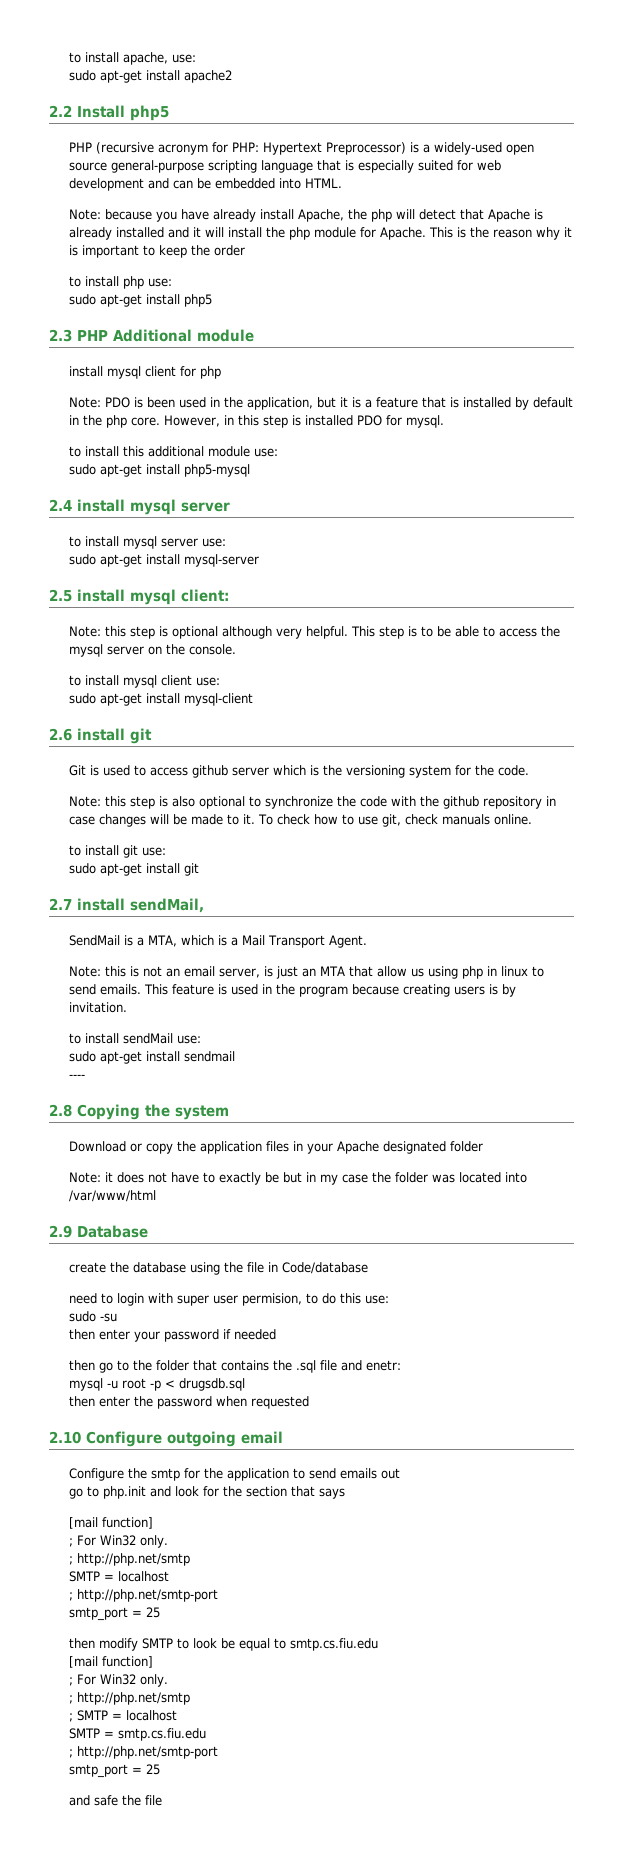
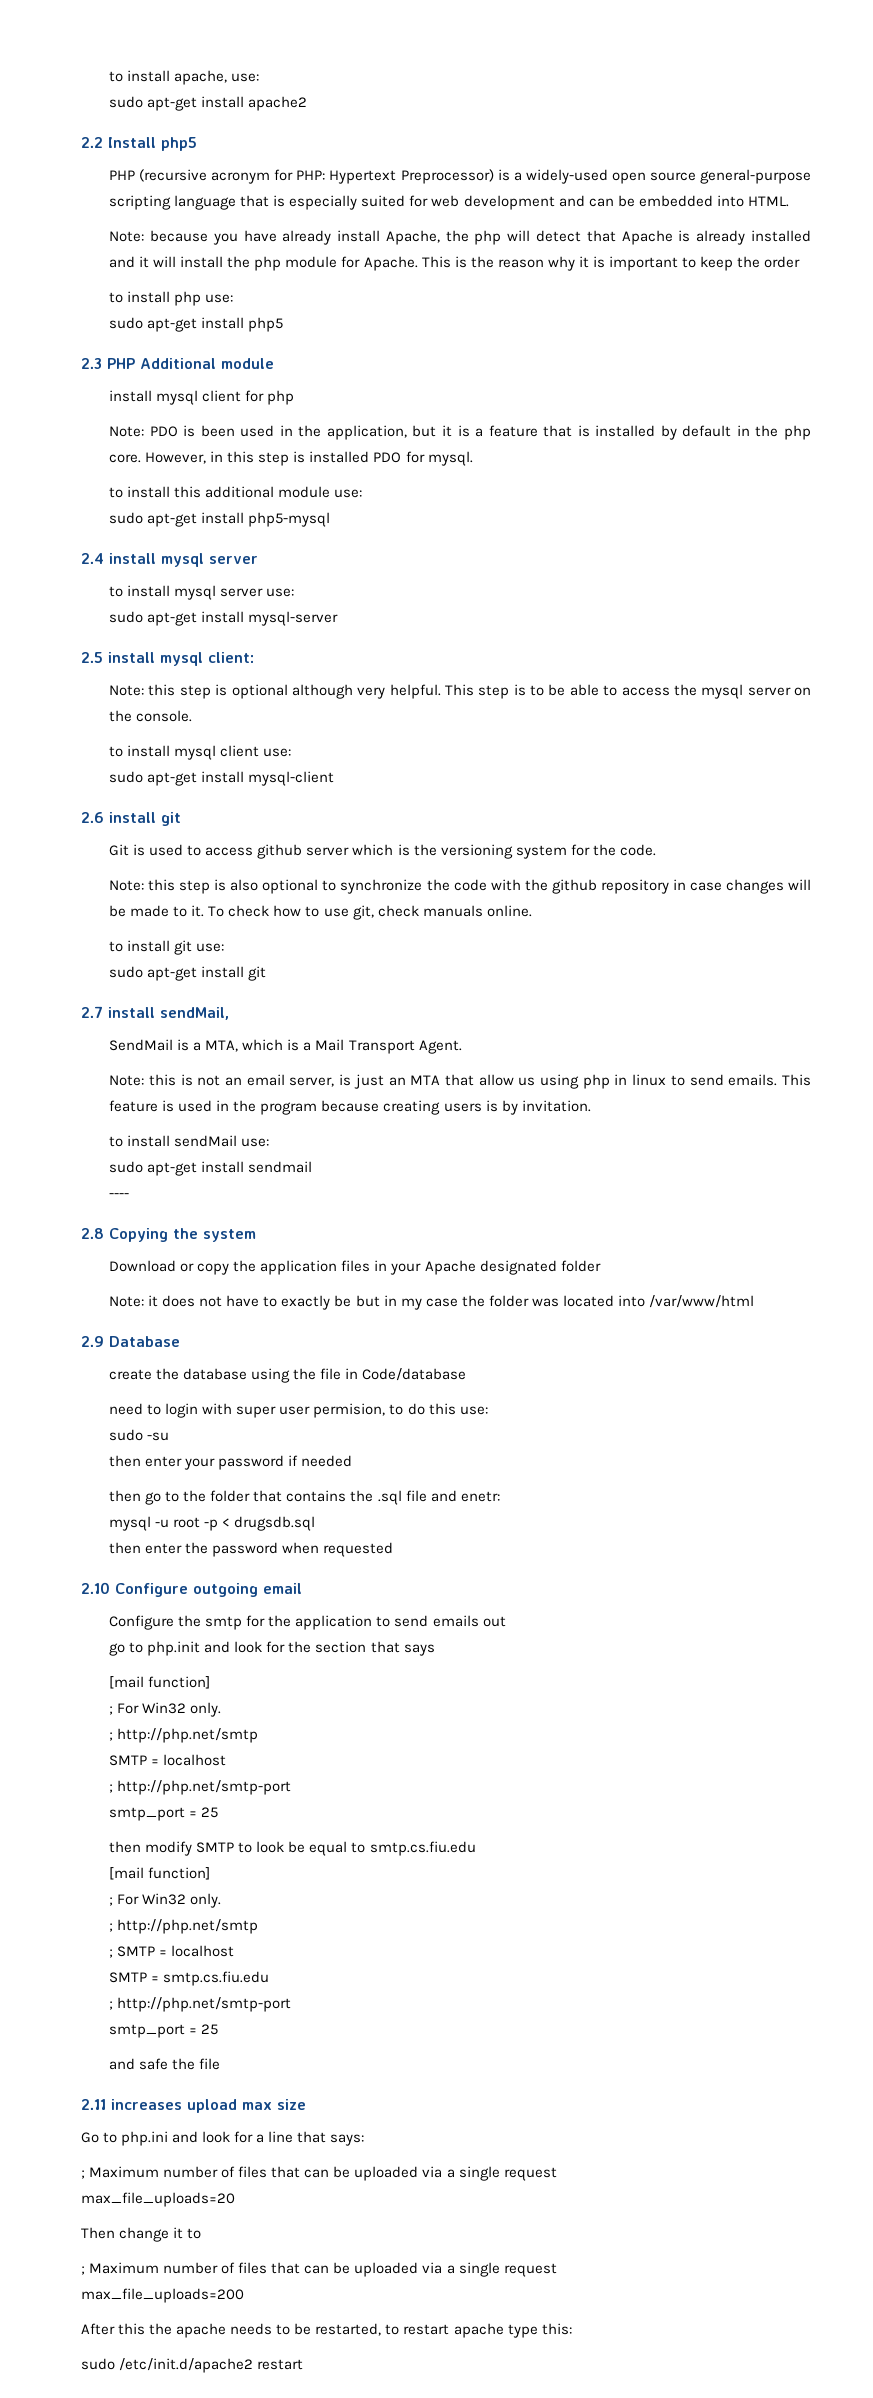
+ 2.11 increases upload max size
+ Go to php.ini and look for a line that says:
+ ; Maximum number of files that can be uploaded via a single request
+ max_file_uploads=20
+ Then change it to
+ ; Maximum number of files that can be uploaded via a single request
+ max_file_uploads=200
+ After this the apache needs to be restarted, to restart apache type this:
+ sudo /etc/init.d/apache2 restart

